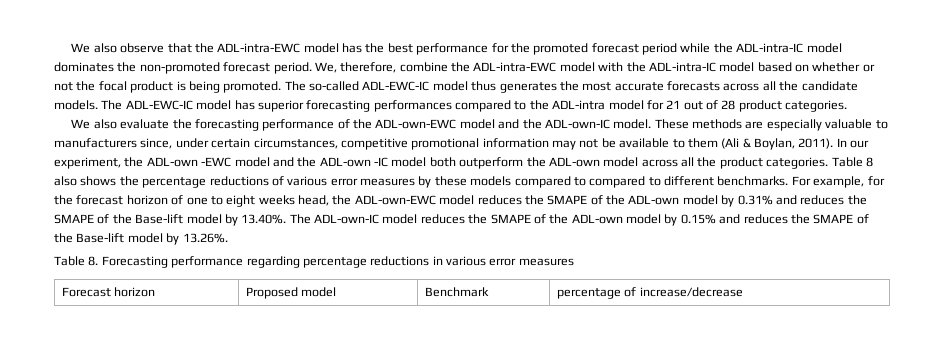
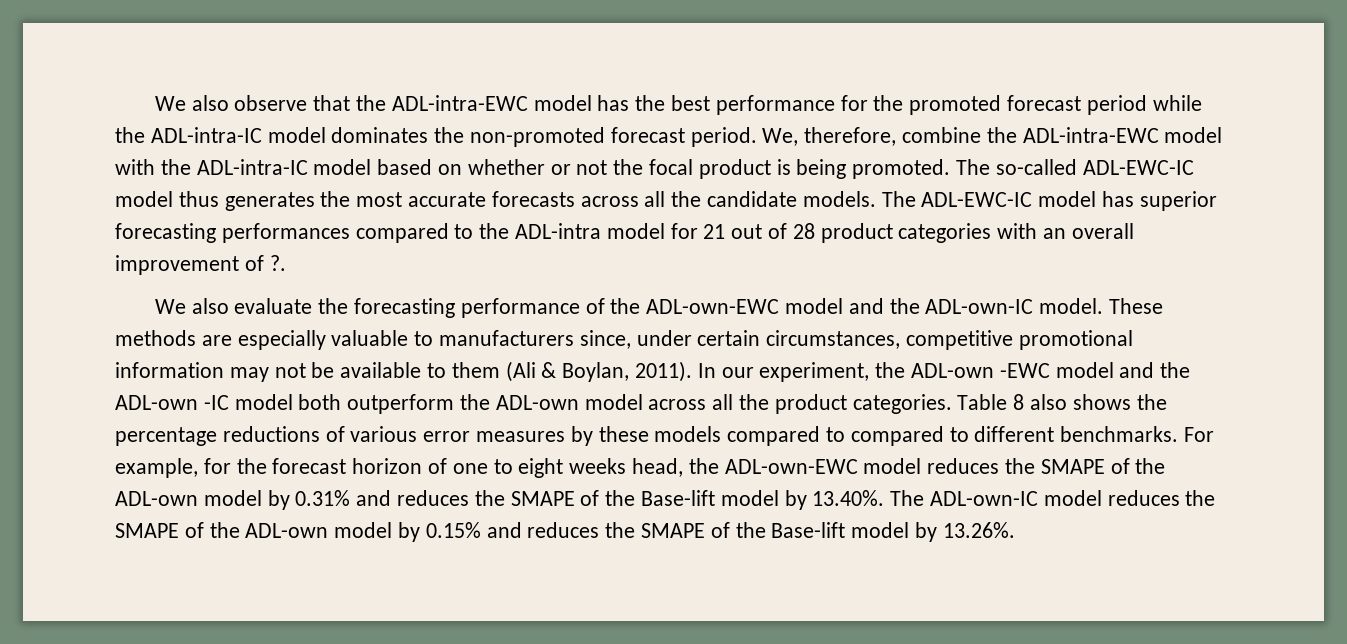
- The ADL-EWC-IC model has superior forecasting performances compared to the ADL-intra model for 21 out of 28 product categories.
+ The ADL-EWC-IC model has superior forecasting performances compared to the ADL-intra model for 21 out of 28 product categories with an overall improvement of ?.
- Table 8. Forecasting performance regarding percentage reductions in various error measures
- Forecast horizon | Proposed model | Benchmark | percentage of increase/decrease

